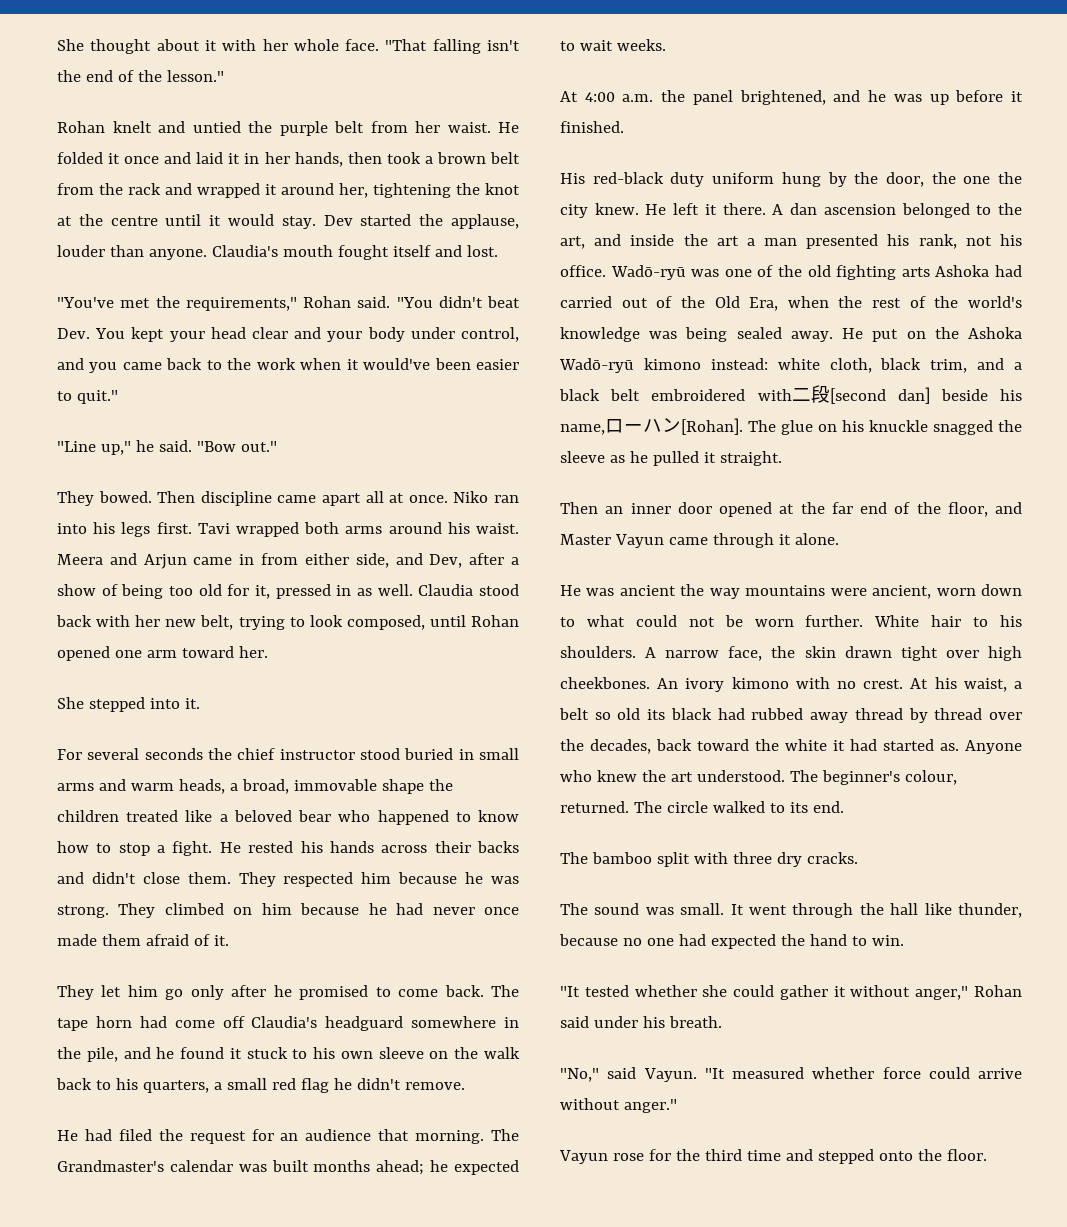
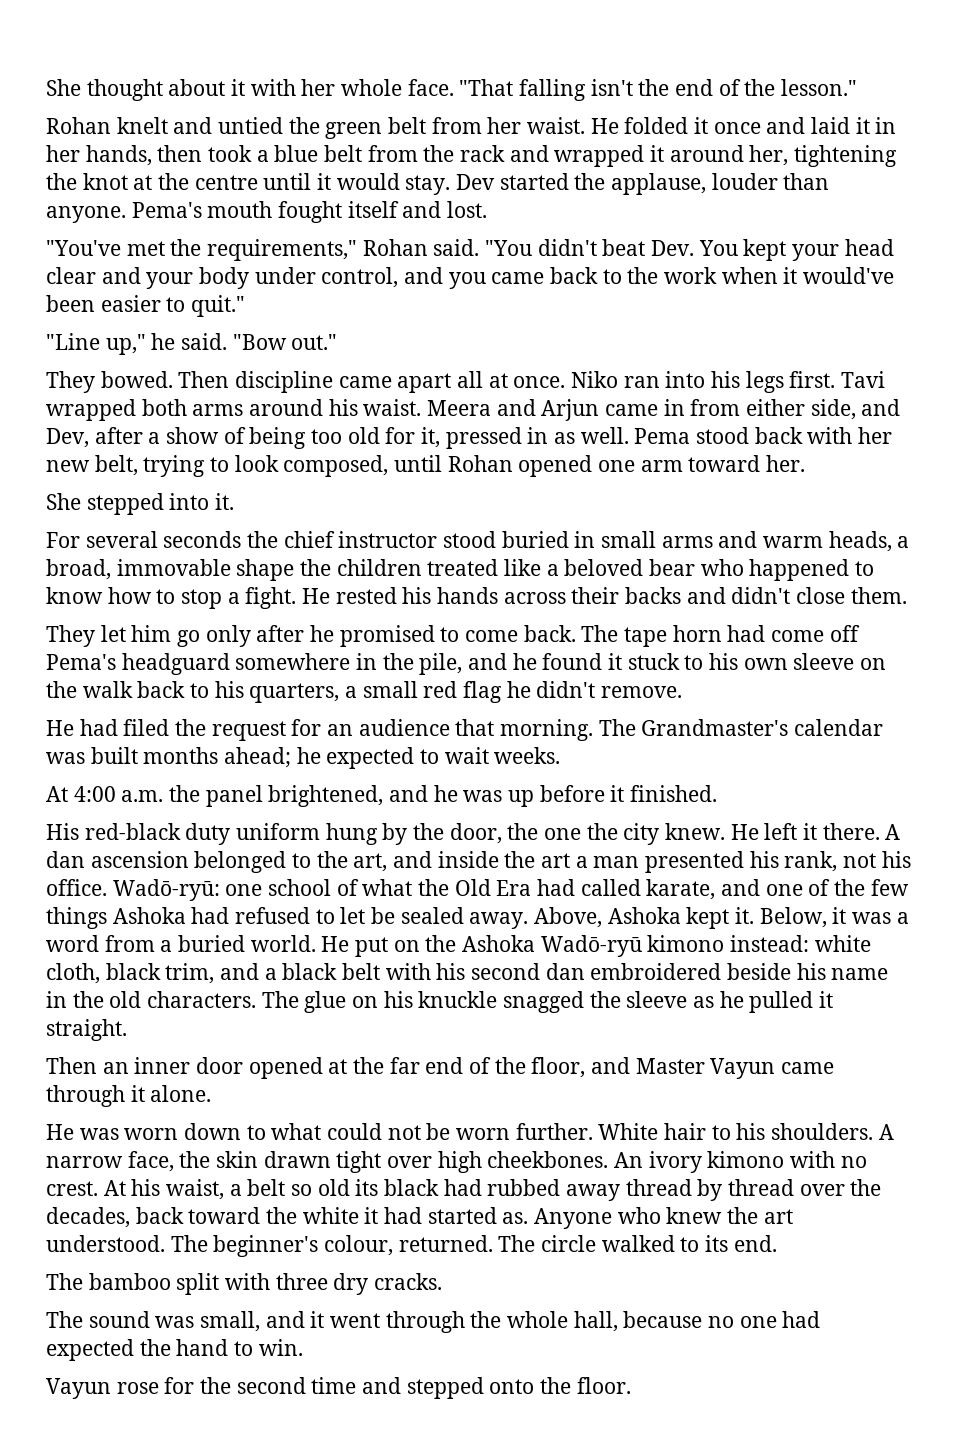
- Rohan knelt and untied the purple belt from her waist.
+ Rohan knelt and untied the green belt from her waist.
- He folded it once and laid it in her hands, then took a brown belt from the rack and wrapped it around her, tightening the knot at the centre until it would stay.
+ He folded it once and laid it in her hands, then took a blue belt from the rack and wrapped it around her, tightening the knot at the centre until it would stay.
- Claudia's mouth fought itself and lost.
+ Pema's mouth fought itself and lost.
- Claudia stood back with her new belt, trying to look composed, until Rohan opened one arm toward her.
+ Pema stood back with her new belt, trying to look composed, until Rohan opened one arm toward her.
- They respected him because he was strong. They climbed on him because he had never once made them afraid of it.
- The tape horn had come off Claudia's headguard somewhere in the pile, and he found it stuck to his own sleeve on the walk back to his quarters, a small red flag he didn't remove.
+ The tape horn had come off Pema's headguard somewhere in the pile, and he found it stuck to his own sleeve on the walk back to his quarters, a small red flag he didn't remove.
- Wadō-ryū was one of the old fighting arts Ashoka had carried out of the Old Era, when the rest of the world's knowledge was being sealed away.
+ Wadō-ryū: one school of what the Old Era had called karate, and one of the few things Ashoka had refused to let be sealed away. Above, Ashoka kept it. Below, it was a word from a buried world.
- He put on the Ashoka Wadō-ryū kimono instead: white cloth, black trim, and a black belt embroidered with二段[second dan] beside his name,ローハン[Rohan].
+ He put on the Ashoka Wadō-ryū kimono instead: white cloth, black trim, and a black belt with his second dan embroidered beside his name in the old characters.
- He was ancient the way mountains were ancient, worn down to what could not be worn further.
+ He was worn down to what could not be worn further.
- The sound was small. It went through the hall like thunder, because no one had expected the hand to win.
+ The sound was small, and it went through the whole hall, because no one had expected the hand to win.
- "It tested whether she could gather it without anger," Rohan said under his breath.
- "No," said Vayun. "It measured whether force could arrive without anger."
- Vayun rose for the third time and stepped onto the floor.
+ Vayun rose for the second time and stepped onto the floor.

